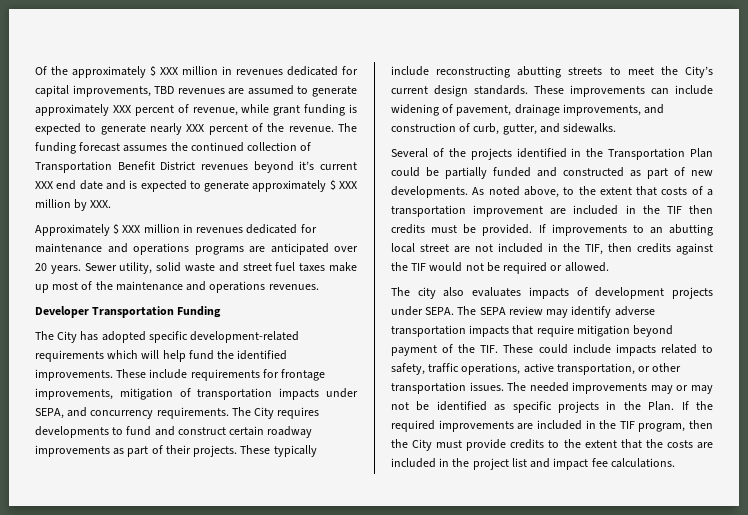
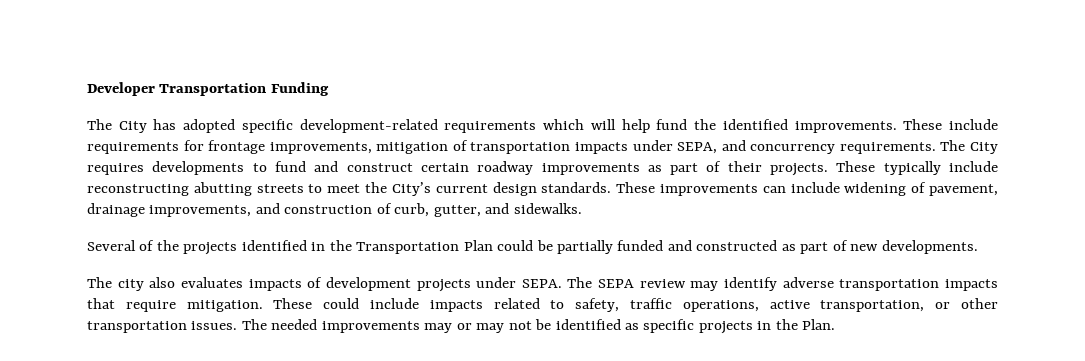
- Of the approximately $ XXX million in revenues dedicated for capital improvements, TBD revenues are assumed to generate approximately XXX percent of revenue, while grant funding is expected to generate nearly XXX percent of the revenue. The funding forecast assumes the continued collection of Transportation Benefit District revenues beyond it’s current XXX end date and is expected to generate approximately $ XXX million by XXX.
- Approximately $ XXX million in revenues dedicated for maintenance and operations programs are anticipated over 20 years. Sewer utility, solid waste and street fuel taxes make up most of the maintenance and operations revenues.
- As noted above, to the extent that costs of a transportation improvement are included in the TIF then credits must be provided. If improvements to an abutting local street are not included in the TIF, then credits against the TIF would not be required or allowed.
- The SEPA review may identify adverse transportation impacts that require mitigation beyond payment of the TIF. These could include impacts related to safety, traffic operations, active transportation, or other transportation issues.
+ The SEPA review may identify adverse transportation impacts that require mitigation. These could include impacts related to safety, traffic operations, active transportation, or other transportation issues.
- If the required improvements are included in the TIF program, then the City must provide credits to the extent that the costs are included in the project list and impact fee calculations.

